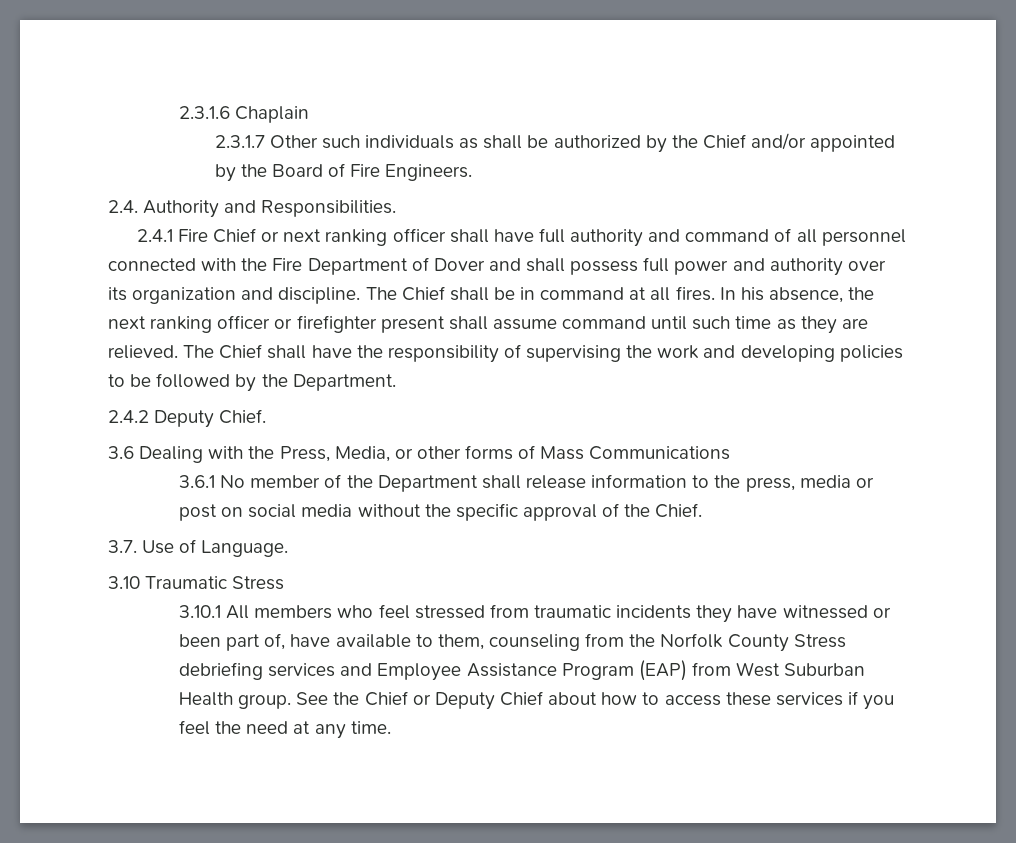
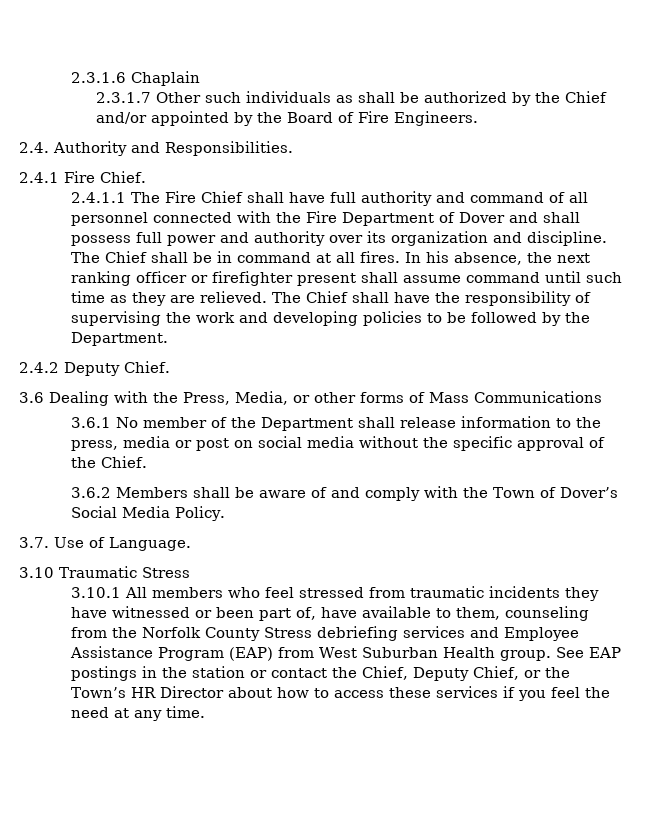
- 2.4.1 Fire Chief or next ranking officer shall have full authority and command of all personnel connected with the Fire Department of Dover and shall possess full power and authority over its organization and discipline.
+ 2.4.1 Fire Chief.
+ 2.4.1.1 The Fire Chief shall have full authority and command of all personnel connected with the Fire Department of Dover and shall possess full power and authority over its organization and discipline.
+ 3.6.2 Members shall be aware of and comply with the Town of Dover’s Social Media Policy.
- See the Chief or Deputy Chief about how to access these services if you feel the need at any time.
+ See EAP postings in the station or contact the Chief, Deputy Chief, or the Town’s HR Director about how to access these services if you feel the need at any time.

